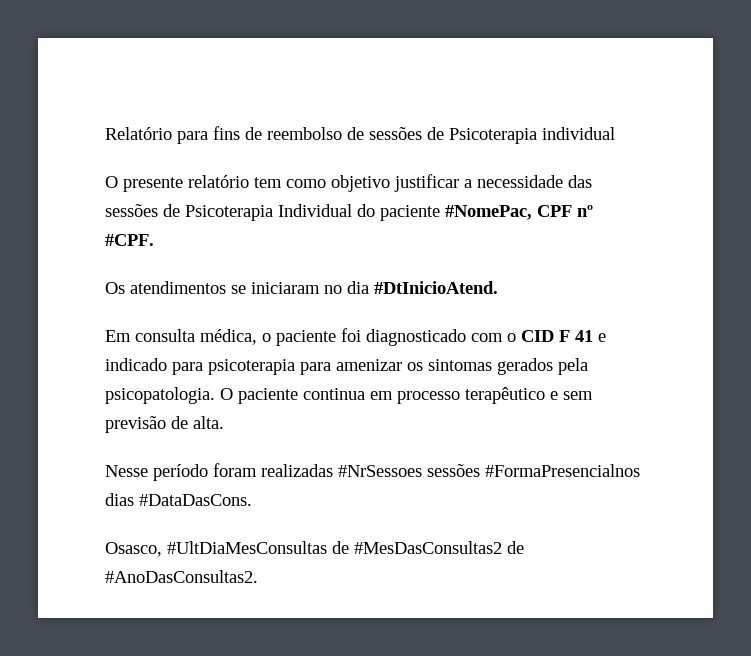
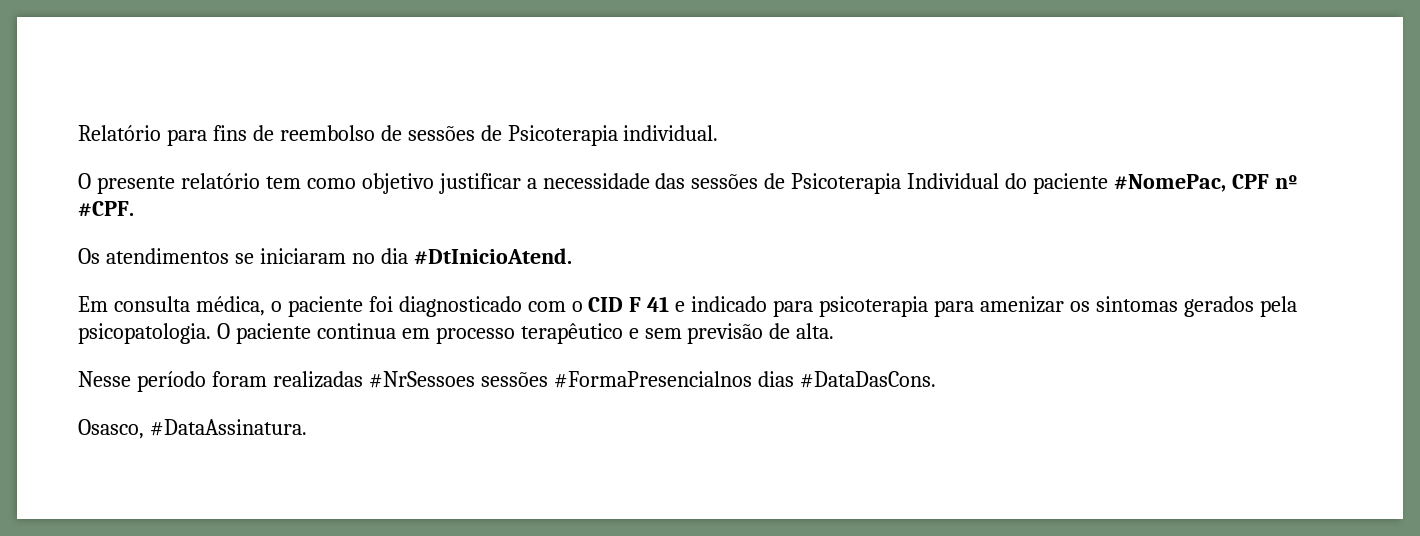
- Relatório para fins de reembolso de sessões de Psicoterapia individual
+ Relatório para fins de reembolso de sessões de Psicoterapia individual.
- Osasco, #UltDiaMesConsultas de #MesDasConsultas2 de #AnoDasConsultas2.
+ Osasco, #DataAssinatura.

